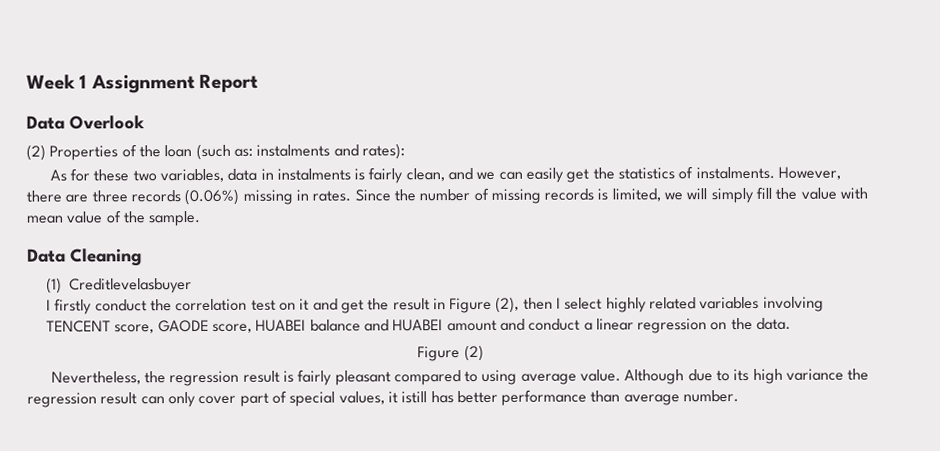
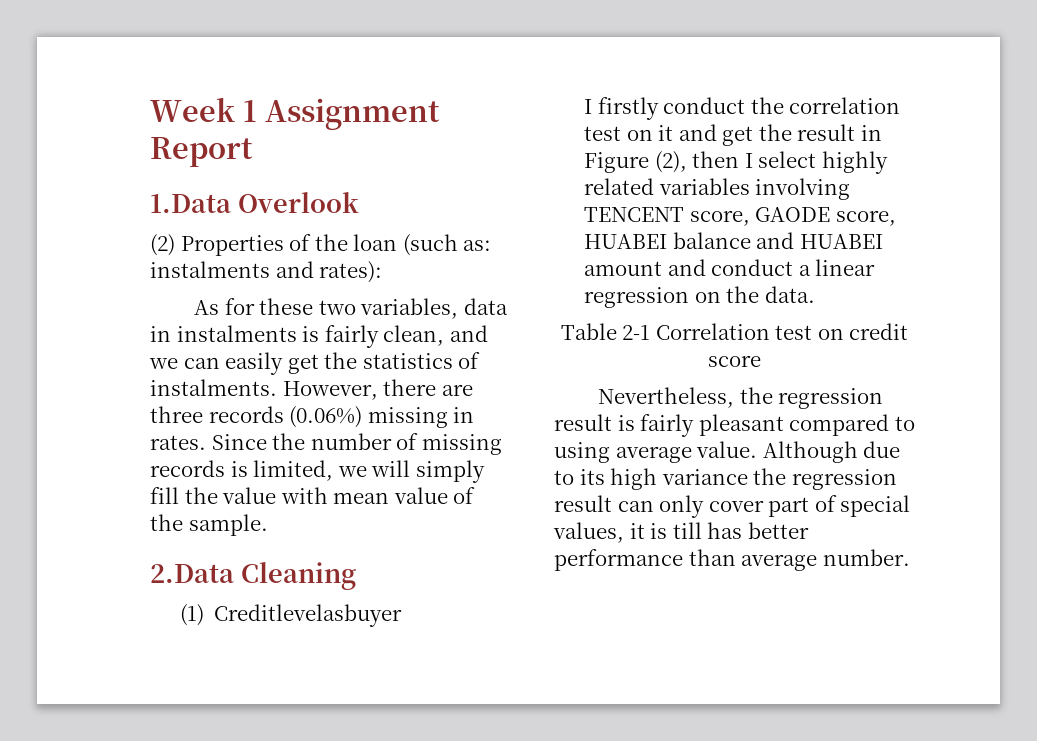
- Data Overlook
+ 1.Data Overlook
- Data Cleaning
+ 2.Data Cleaning
- Figure (2)
+ Table 2-1 Correlation test on credit score
- Although due to its high variance the regression result can only cover part of special values, it istill has better performance than average number.
+ Although due to its high variance the regression result can only cover part of special values, it is till has better performance than average number.

